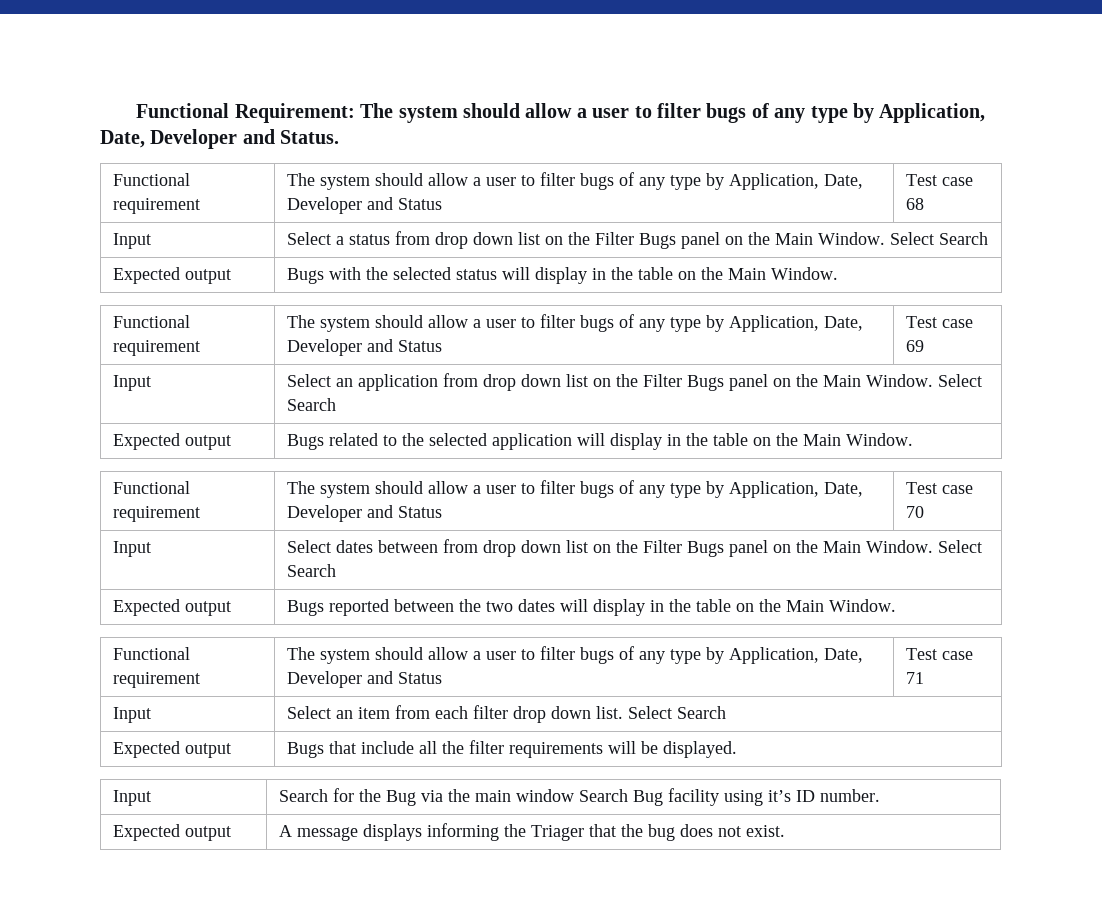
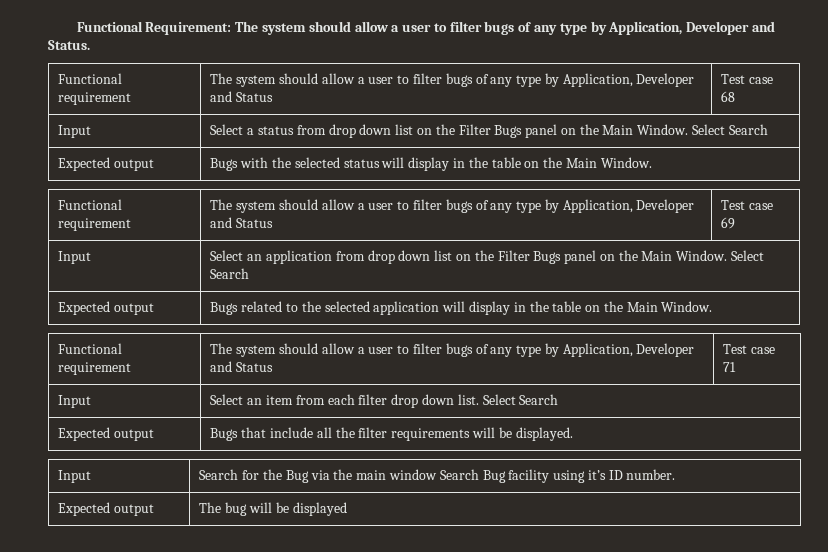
- Functional Requirement: The system should allow a user to filter bugs of any type by Application, Date, Developer and Status.
+ Functional Requirement: The system should allow a user to filter bugs of any type by Application, Developer and Status.
- Functional requirement | The system should allow a user to filter bugs of any type by Application, Date, Developer and Status | Test case 68
+ Functional requirement | The system should allow a user to filter bugs of any type by Application, Developer and Status | Test case 68
- Functional requirement | The system should allow a user to filter bugs of any type by Application, Date, Developer and Status | Test case 69
+ Functional requirement | The system should allow a user to filter bugs of any type by Application, Developer and Status | Test case 69
- Functional requirement | The system should allow a user to filter bugs of any type by Application, Date, Developer and Status | Test case 70
- Input | Select dates between from drop down list on the Filter Bugs panel on the Main Window. Select Search
- Expected output | Bugs reported between the two dates will display in the table on the Main Window.
- Functional requirement | The system should allow a user to filter bugs of any type by Application, Date, Developer and Status | Test case 71
+ Functional requirement | The system should allow a user to filter bugs of any type by Application, Developer and Status | Test case 71
- Expected output | A message displays informing the Triager that the bug does not exist.
+ Expected output | The bug will be displayed

